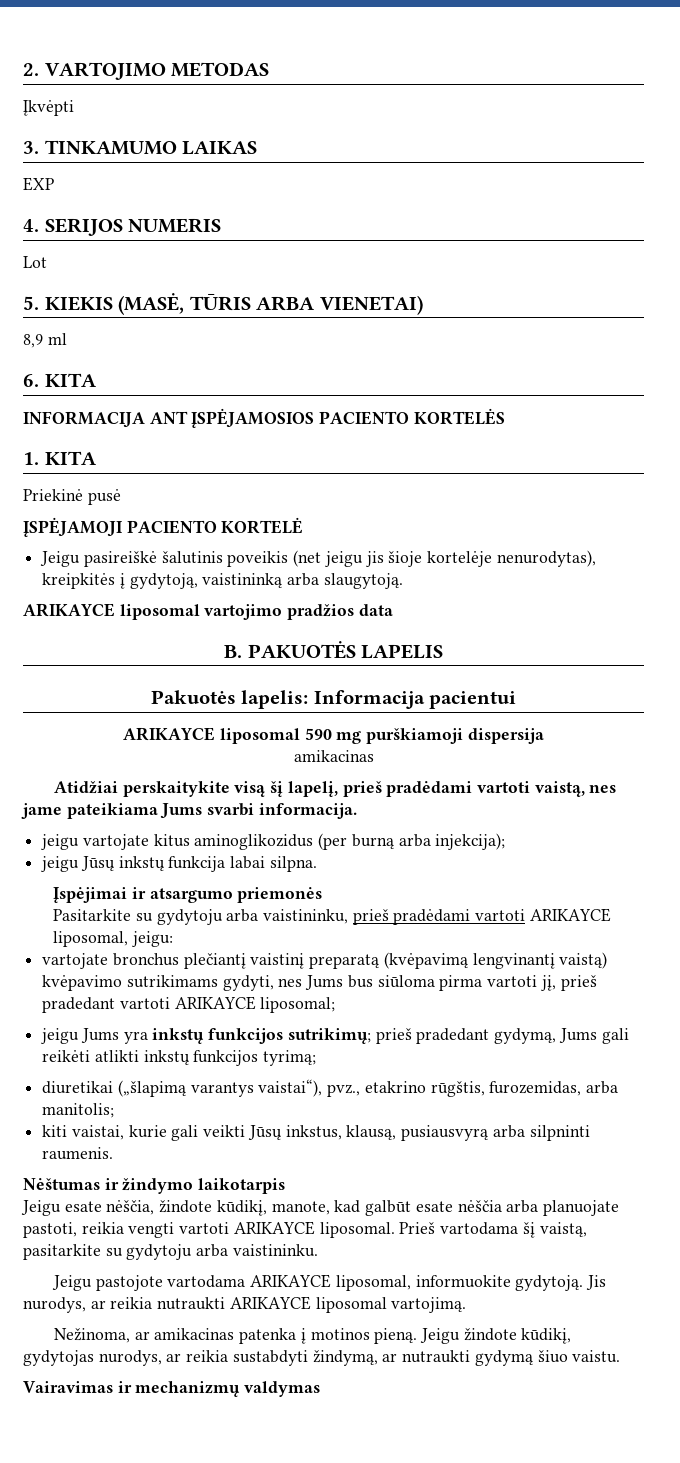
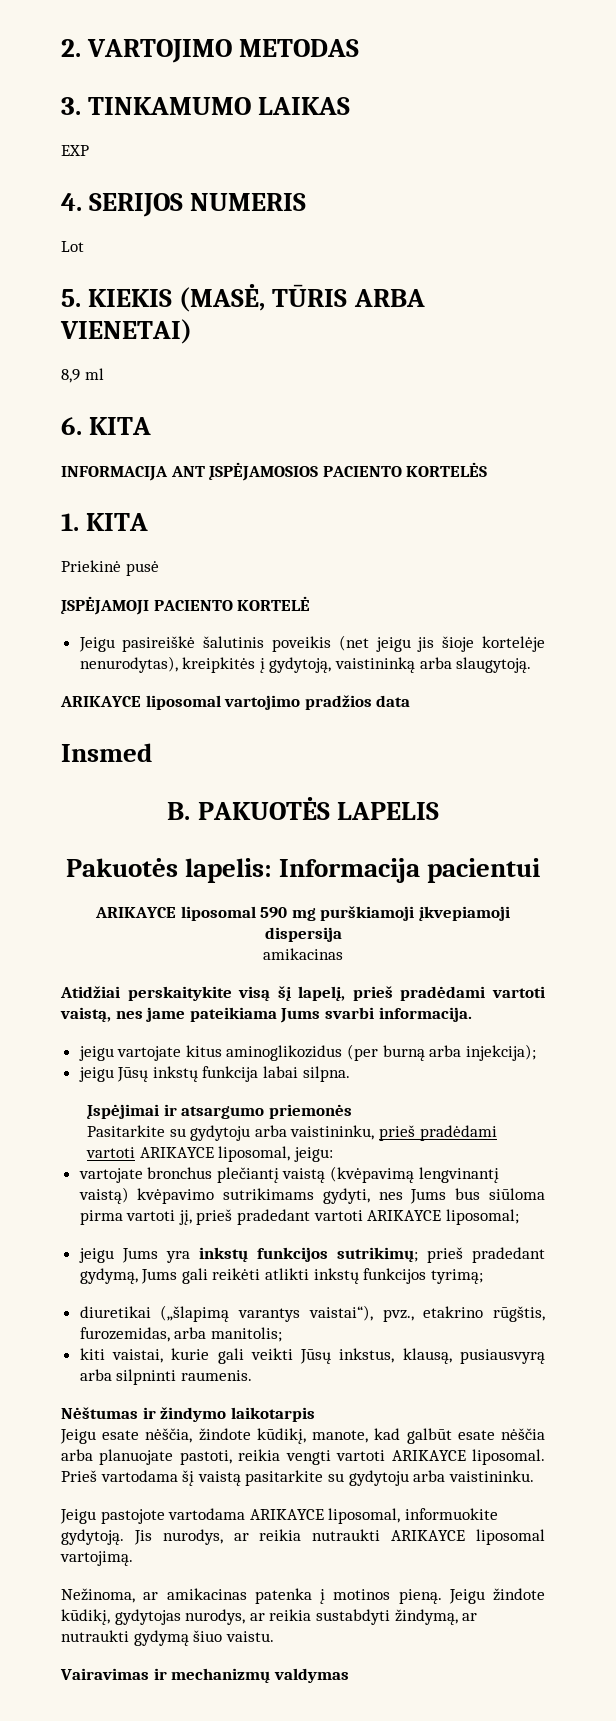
- Įkvėpti
+ Insmed
- ARIKAYCE liposomal 590 mg purškiamoji dispersija
+ ARIKAYCE liposomal 590 mg purškiamoji įkvepiamoji dispersija
- vartojate bronchus plečiantį vaistinį preparatą (kvėpavimą lengvinantį vaistą) kvėpavimo sutrikimams gydyti, nes Jums bus siūloma pirma vartoti jį, prieš pradedant vartoti ARIKAYCE liposomal;
+ vartojate bronchus plečiantį vaistą (kvėpavimą lengvinantį vaistą) kvėpavimo sutrikimams gydyti, nes Jums bus siūloma pirma vartoti jį, prieš pradedant vartoti ARIKAYCE liposomal;
- Prieš vartodama šį vaistą, pasitarkite su gydytoju arba vaistininku.
+ Prieš vartodama šį vaistą pasitarkite su gydytoju arba vaistininku.

